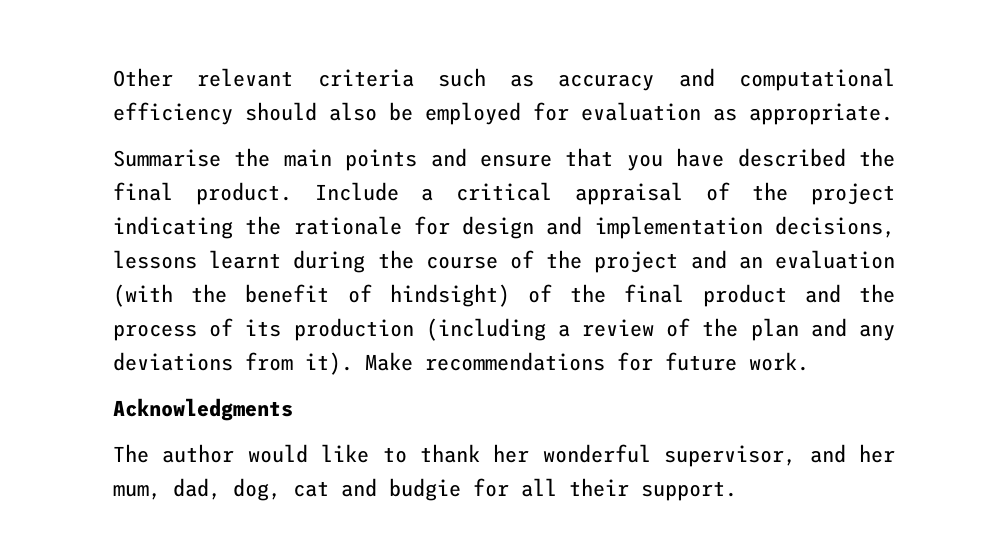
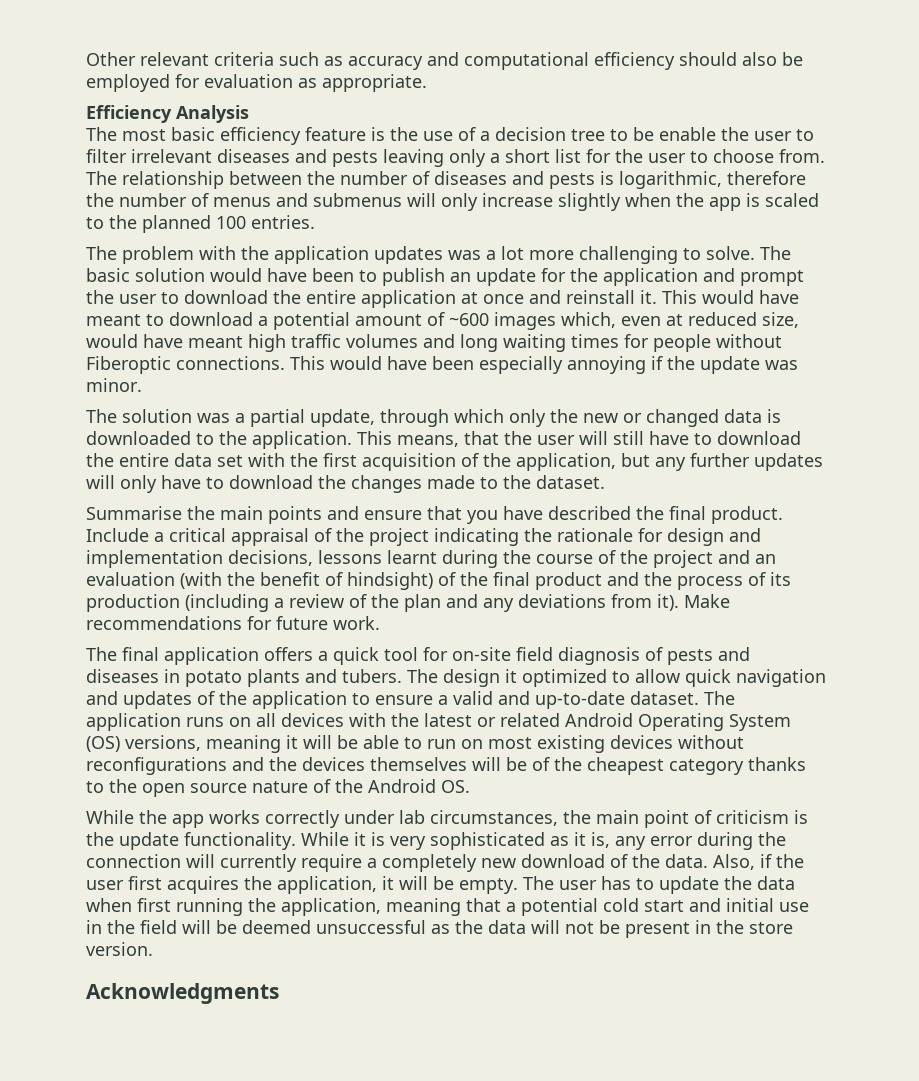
+ Efficiency Analysis
+ The most basic efficiency feature is the use of a decision tree to be enable the user to filter irrelevant diseases and pests leaving only a short list for the user to choose from. The relationship between the number of diseases and pests is logarithmic, therefore the number of menus and submenus will only increase slightly when the app is scaled to the planned 100 entries.
+ The problem with the application updates was a lot more challenging to solve. The basic solution would have been to publish an update for the application and prompt the user to download the entire application at once and reinstall it. This would have meant to download a potential amount of ~600 images which, even at reduced size, would have meant high traffic volumes and long waiting times for people without Fiberoptic connections. This would have been especially annoying if the update was minor.
+ The solution was a partial update, through which only the new or changed data is downloaded to the application. This means, that the user will still have to download the entire data set with the first acquisition of the application, but any further updates will only have to download the changes made to the dataset.
+ The final application offers a quick tool for on-site field diagnosis of pests and diseases in potato plants and tubers. The design it optimized to allow quick navigation and updates of the application to ensure a valid and up-to-date dataset. The application runs on all devices with the latest or related Android Operating System (OS) versions, meaning it will be able to run on most existing devices without reconfigurations and the devices themselves will be of the cheapest category thanks to the open source nature of the Android OS.
+ While the app works correctly under lab circumstances, the main point of criticism is the update functionality. While it is very sophisticated as it is, any error during the connection will currently require a completely new download of the data. Also, if the user first acquires the application, it will be empty. The user has to update the data when first running the application, meaning that a potential cold start and initial use in the field will be deemed unsuccessful as the data will not be present in the store version.
  Acknowledgments
- The author would like to thank her wonderful supervisor, and her mum, dad, dog, cat and budgie for all their support.

